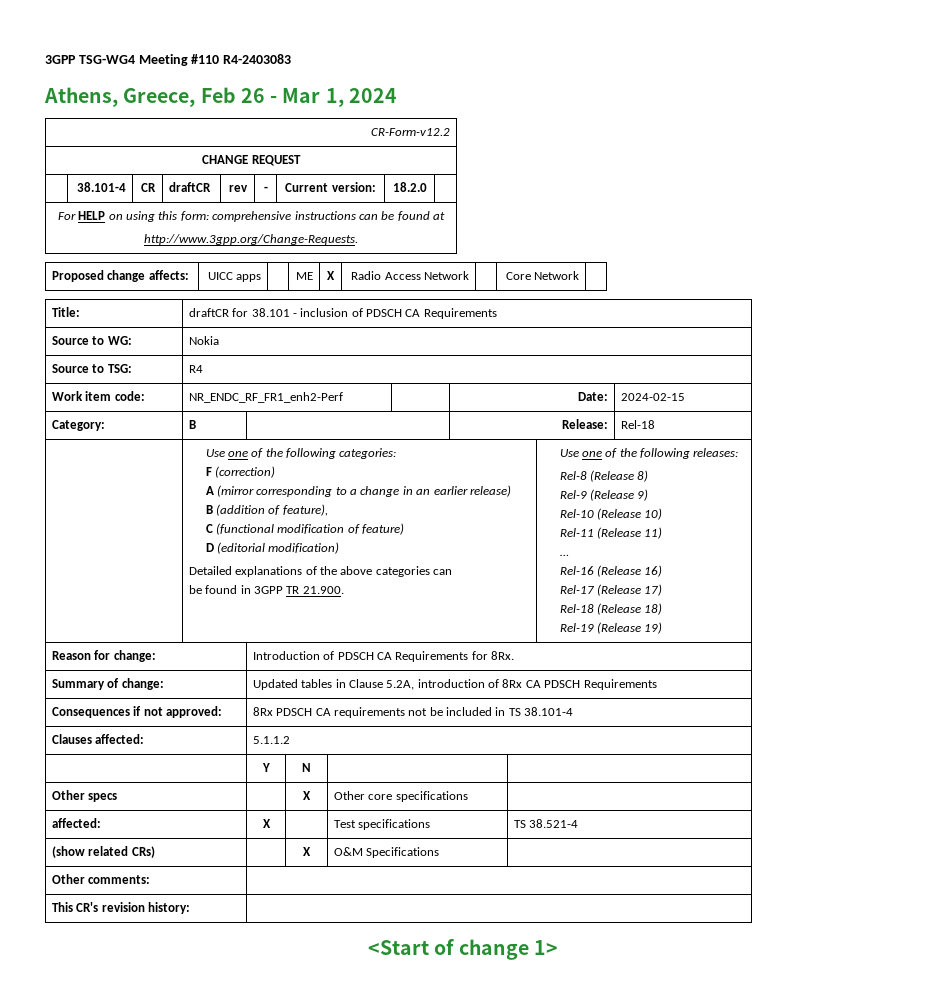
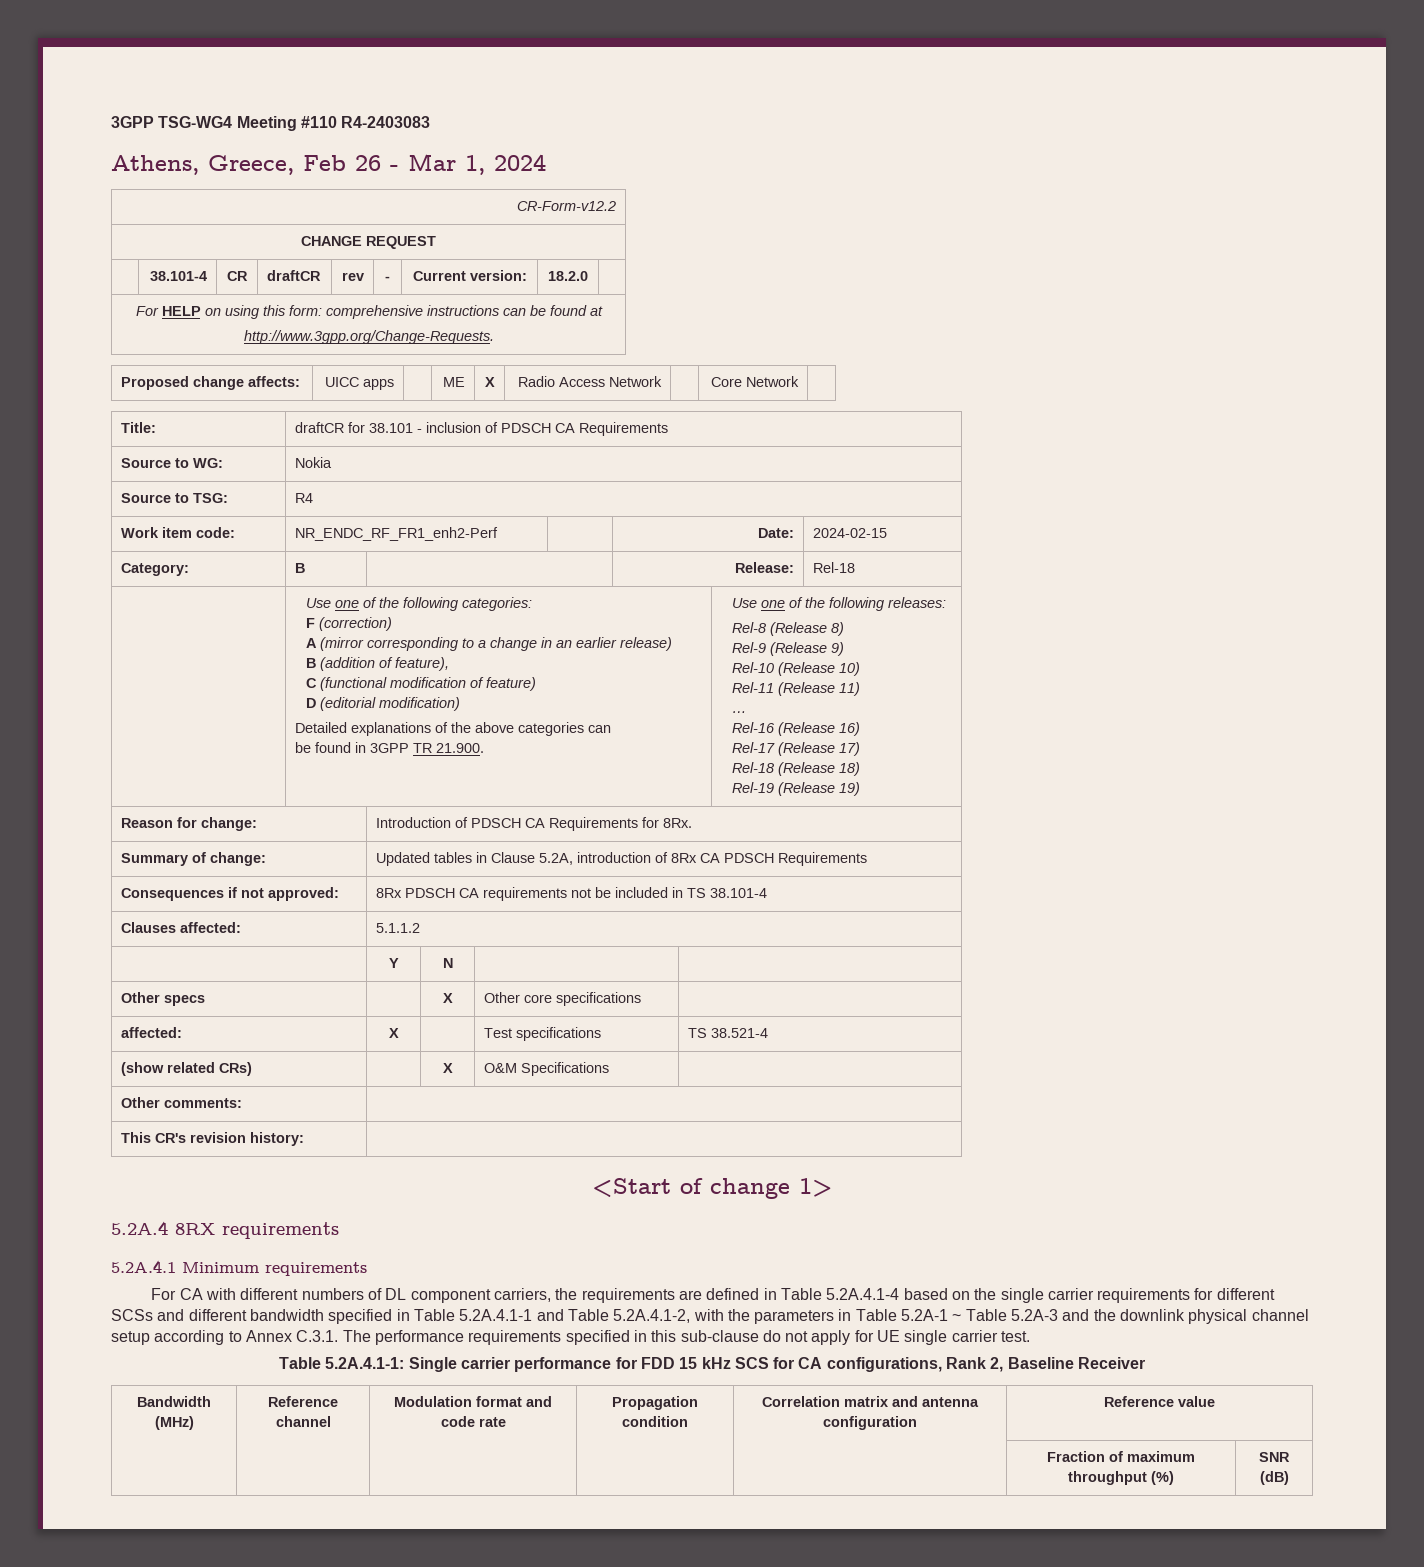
+ 5.2A.4 8RX requirements
+ 5.2A.4.1 Minimum requirements
+ For CA with different numbers of DL component carriers, the requirements are defined in Table 5.2A.4.1-4 based on the single carrier requirements for different SCSs and different bandwidth specified in Table 5.2A.4.1-1 and Table 5.2A.4.1-2, with the parameters in Table 5.2A-1 ~ Table 5.2A-3 and the downlink physical channel setup according to Annex C.3.1. The performance requirements specified in this sub-clause do not apply for UE single carrier test.
+ Table 5.2A.4.1-1: Single carrier performance for FDD 15 kHz SCS for CA configurations, Rank 2, Baseline Receiver
+ Bandwidth (MHz) | Reference channel | Modulation format and code rate | Propagation condition | Correlation matrix and antenna configuration | Reference value
+ | | | | | Fraction of maximum throughput (%) | SNR (dB)

